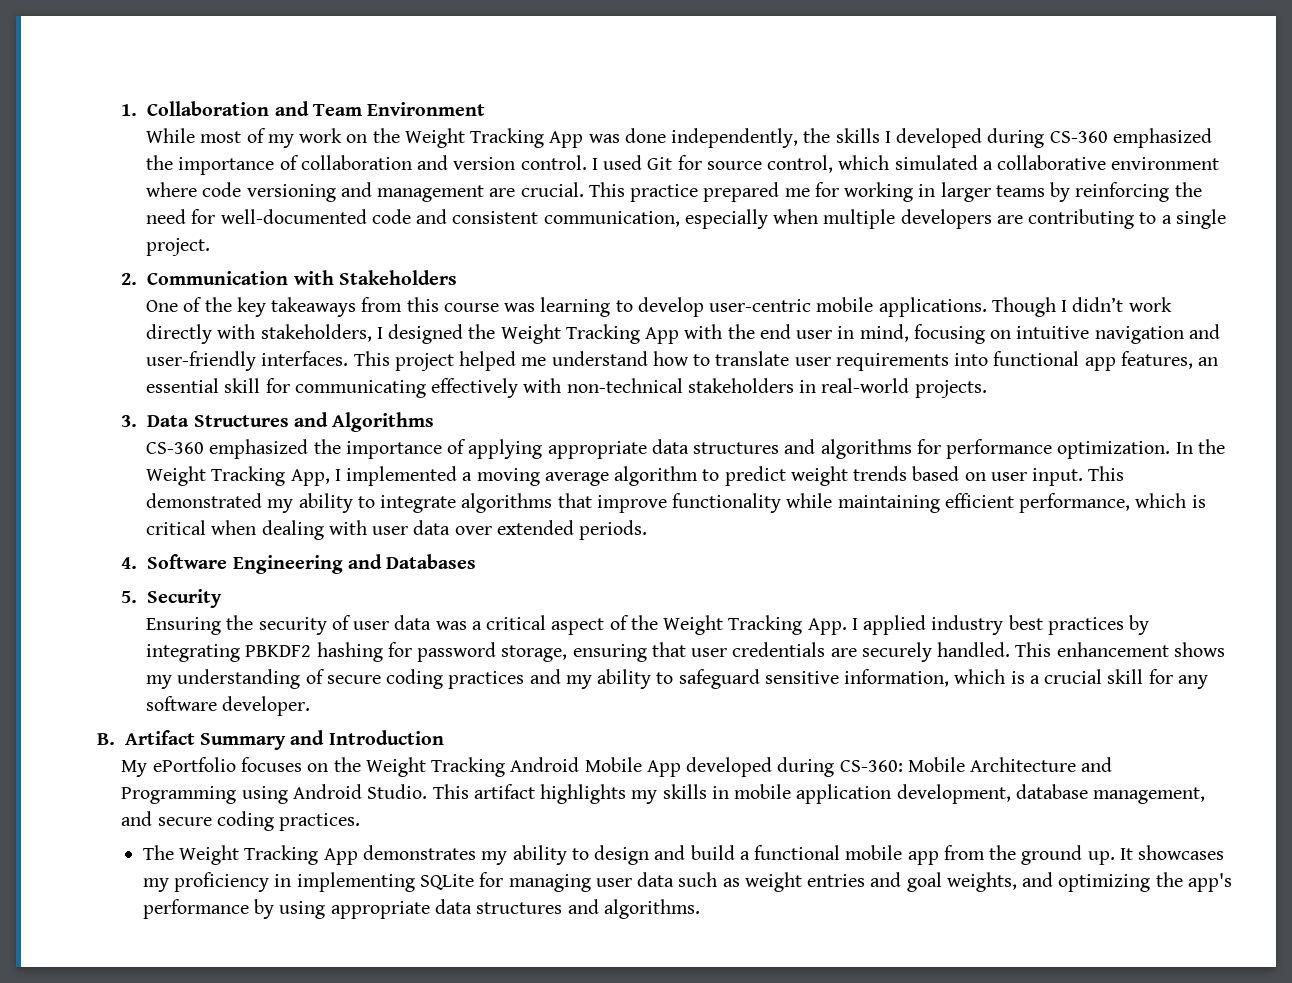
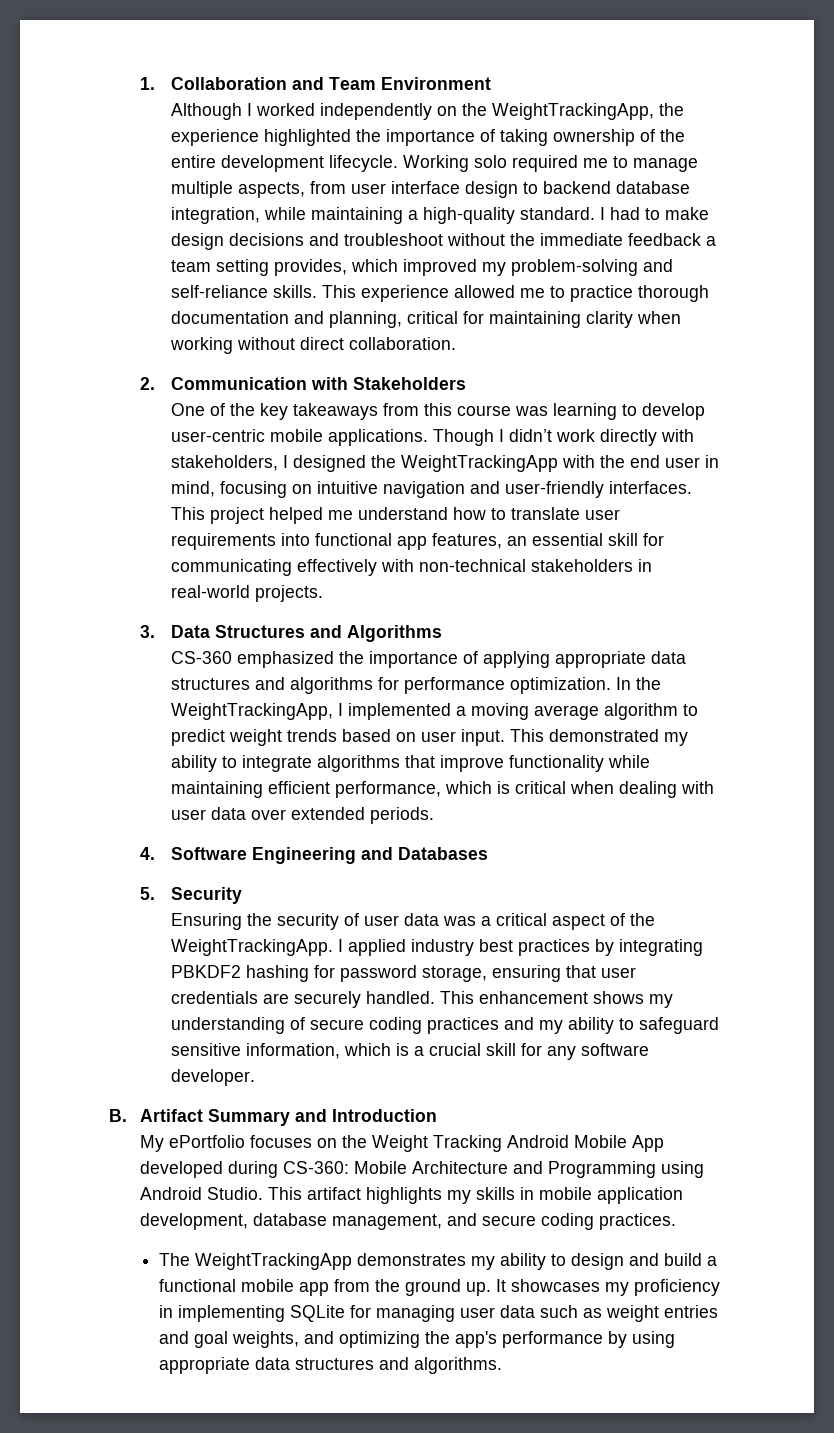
- While most of my work on the Weight Tracking App was done independently, the skills I developed during CS-360 emphasized the importance of collaboration and version control. I used Git for source control, which simulated a collaborative environment where code versioning and management are crucial. This practice prepared me for working in larger teams by reinforcing the need for well-documented code and consistent communication, especially when multiple developers are contributing to a single project.
+ Although I worked independently on the WeightTrackingApp, the experience highlighted the importance of taking ownership of the entire development lifecycle. Working solo required me to manage multiple aspects, from user interface design to backend database integration, while maintaining a high-quality standard. I had to make design decisions and troubleshoot without the immediate feedback a team setting provides, which improved my problem-solving and self-reliance skills. This experience allowed me to practice thorough documentation and planning, critical for maintaining clarity when working without direct collaboration.
- Though I didn’t work directly with stakeholders, I designed the Weight Tracking App with the end user in mind, focusing on intuitive navigation and user-friendly interfaces.
+ Though I didn’t work directly with stakeholders, I designed the WeightTrackingApp with the end user in mind, focusing on intuitive navigation and user-friendly interfaces.
- In the Weight Tracking App, I implemented a moving average algorithm to predict weight trends based on user input.
+ In the WeightTrackingApp, I implemented a moving average algorithm to predict weight trends based on user input.
- Ensuring the security of user data was a critical aspect of the Weight Tracking App. I applied industry best practices by integrating PBKDF2 hashing for password storage, ensuring that user credentials are securely handled.
+ Ensuring the security of user data was a critical aspect of the WeightTrackingApp. I applied industry best practices by integrating PBKDF2 hashing for password storage, ensuring that user credentials are securely handled.
- The Weight Tracking App demonstrates my ability to design and build a functional mobile app from the ground up.
+ The WeightTrackingApp demonstrates my ability to design and build a functional mobile app from the ground up.

